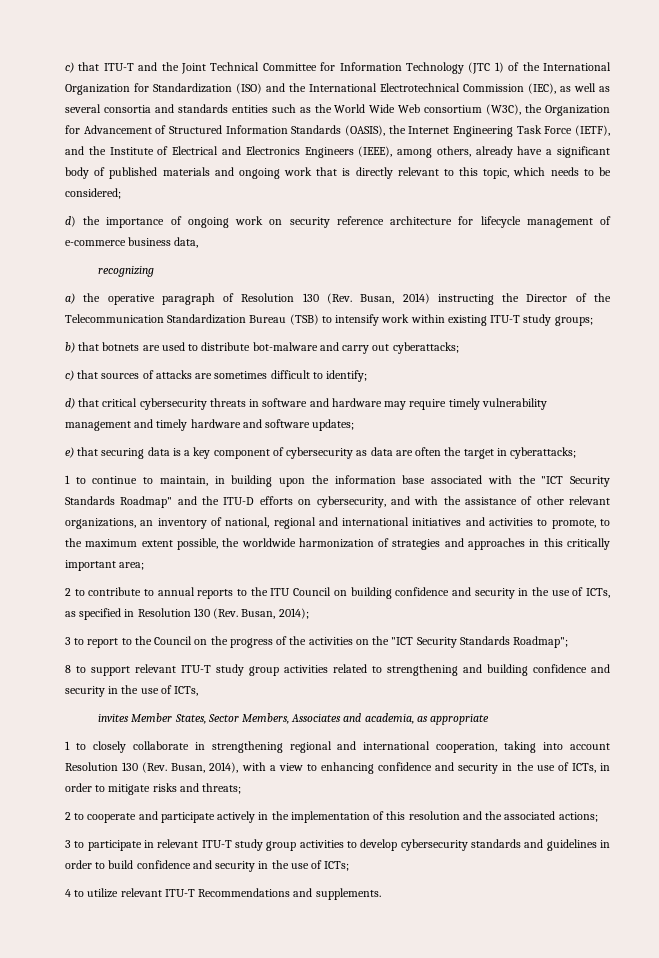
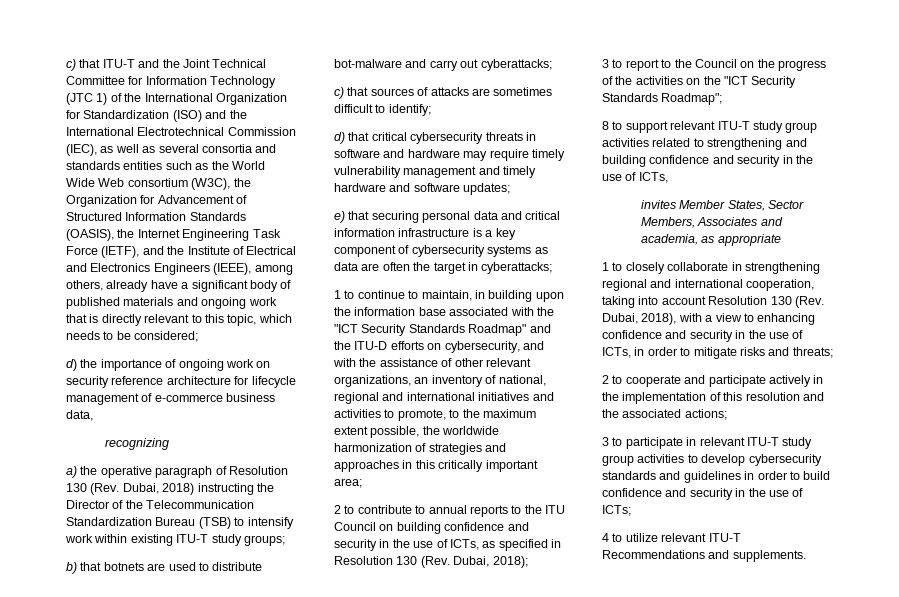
- a) the operative paragraph of Resolution 130 (Rev. Busan, 2014) instructing the Director of the Telecommunication Standardization Bureau (TSB) to intensify work within existing ITU-T study groups;
+ a) the operative paragraph of Resolution 130 (Rev. Dubai, 2018) instructing the Director of the Telecommunication Standardization Bureau (TSB) to intensify work within existing ITU-T study groups;
- e) that securing data is a key component of cybersecurity as data are often the target in cyberattacks;
+ e) that securing personal data and critical information infrastructure is a key component of cybersecurity systems as data are often the target in cyberattacks;
- 2 to contribute to annual reports to the ITU Council on building confidence and security in the use of ICTs, as specified in Resolution 130 (Rev. Busan, 2014);
+ 2 to contribute to annual reports to the ITU Council on building confidence and security in the use of ICTs, as specified in Resolution 130 (Rev. Dubai, 2018);
- 1 to closely collaborate in strengthening regional and international cooperation, taking into account Resolution 130 (Rev. Busan, 2014), with a view to enhancing confidence and security in the use of ICTs, in order to mitigate risks and threats;
+ 1 to closely collaborate in strengthening regional and international cooperation, taking into account Resolution 130 (Rev. Dubai, 2018), with a view to enhancing confidence and security in the use of ICTs, in order to mitigate risks and threats;

